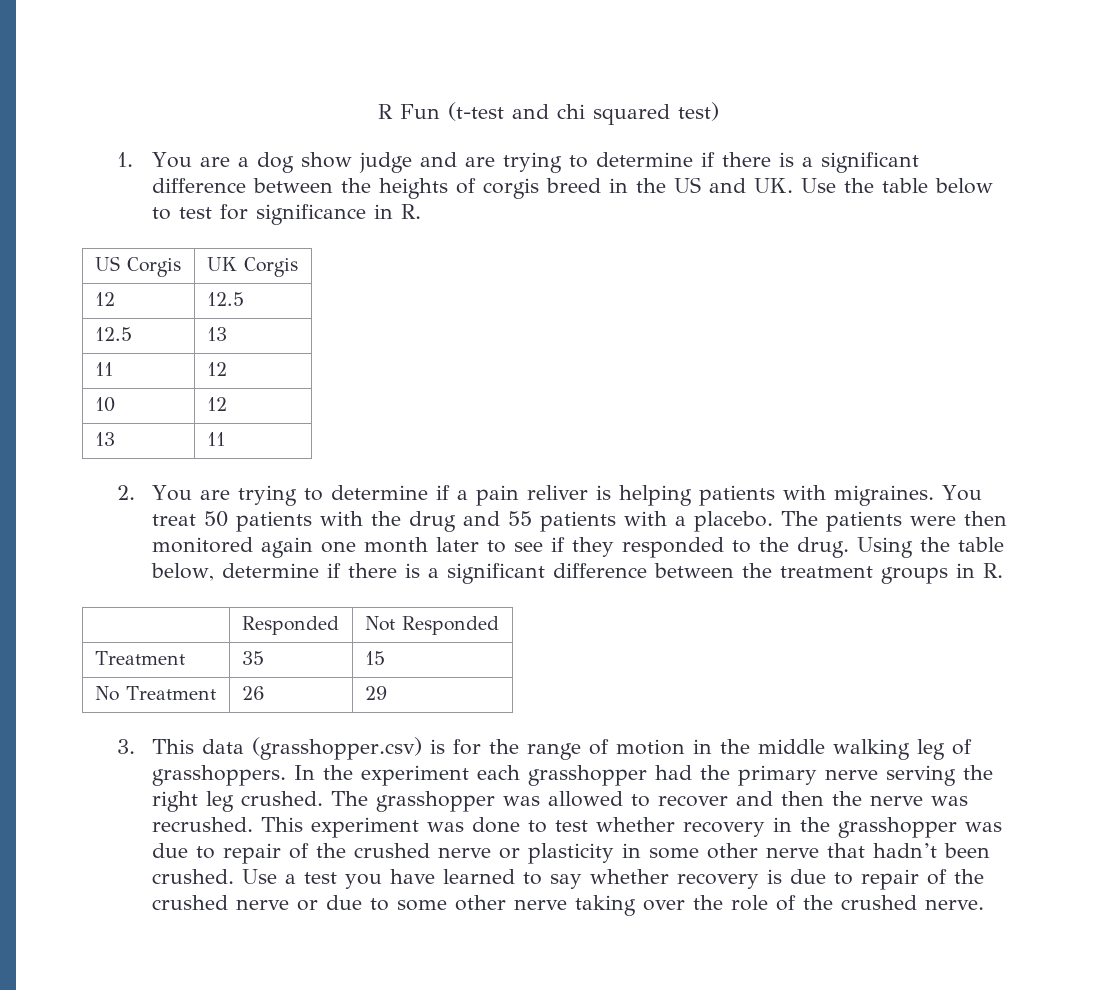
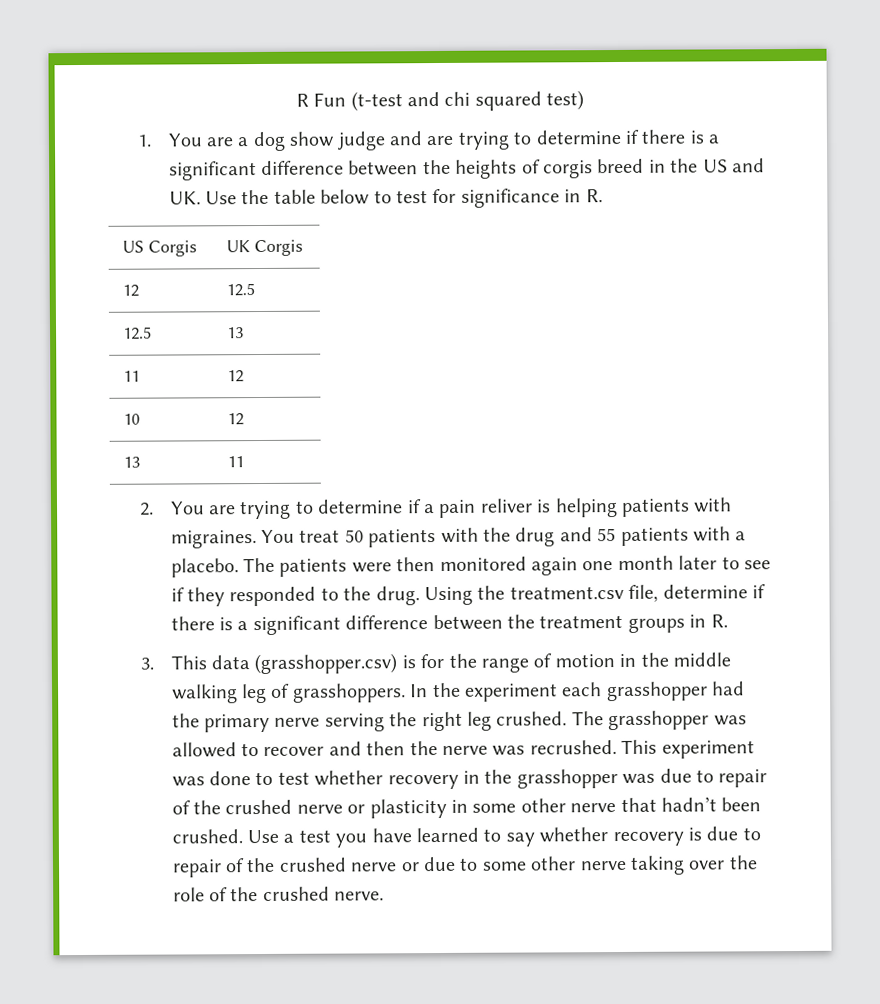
- Using the table below, determine if there is a significant difference between the treatment groups in R.
+ Using the treatment.csv file, determine if there is a significant difference between the treatment groups in R.
- | Responded | Not Responded
- Treatment | 35 | 15
- No Treatment | 26 | 29

